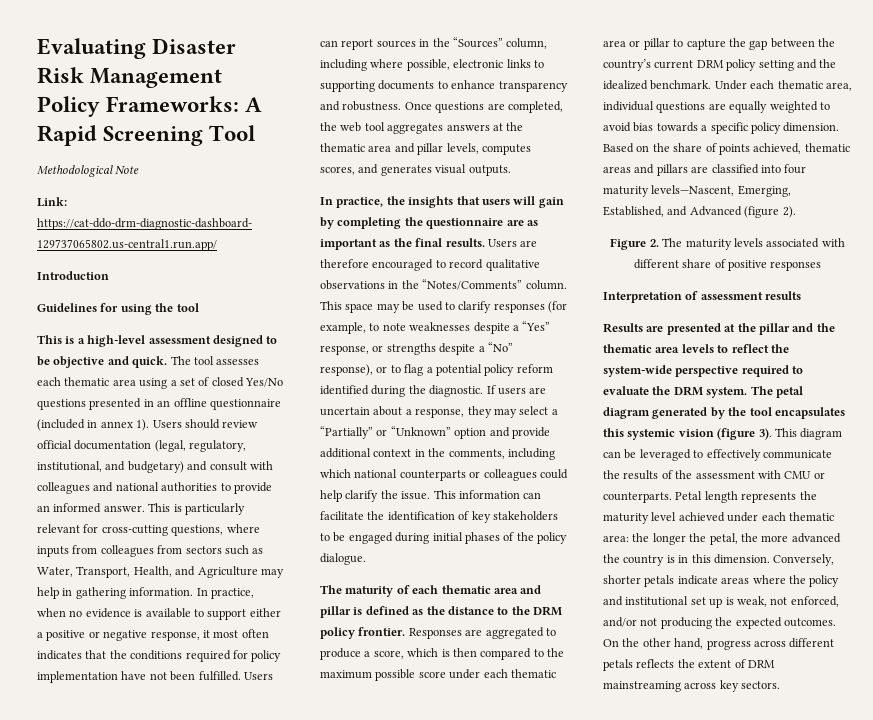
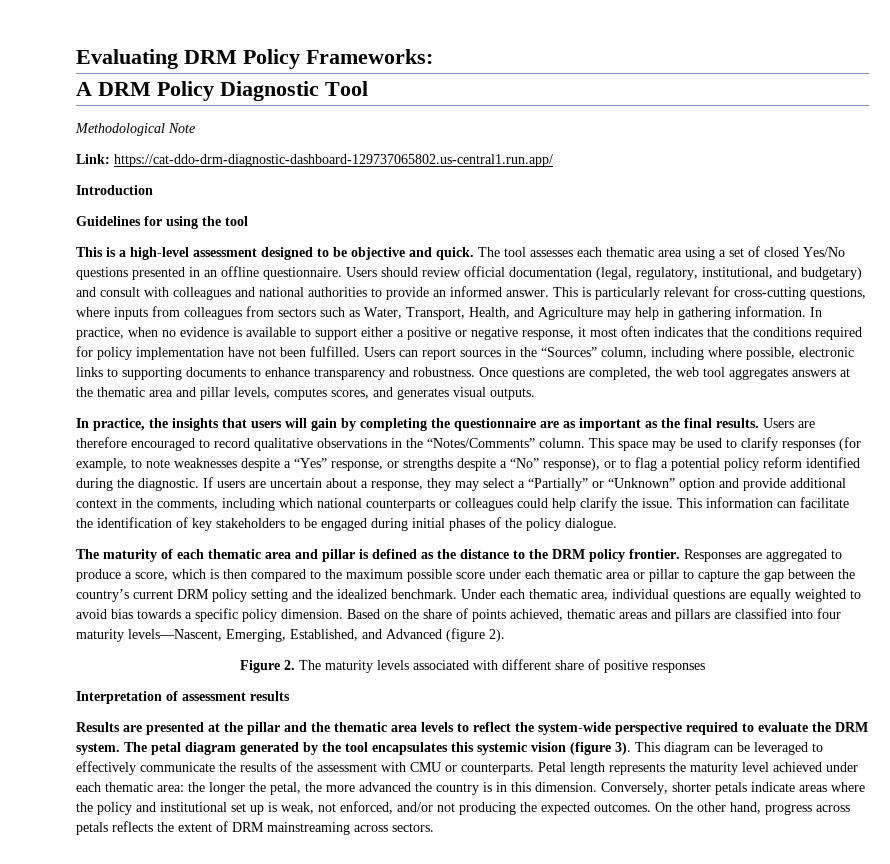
- Evaluating Disaster Risk Management Policy Frameworks: A Rapid Screening Tool
+ Evaluating DRM Policy Frameworks:
+ A DRM Policy Diagnostic Tool
- The tool assesses each thematic area using a set of closed Yes/No questions presented in an offline questionnaire (included in annex 1).
+ The tool assesses each thematic area using a set of closed Yes/No questions presented in an offline questionnaire.
- On the other hand, progress across different petals reflects the extent of DRM mainstreaming across key sectors.
+ On the other hand, progress across petals reflects the extent of DRM mainstreaming across sectors.

